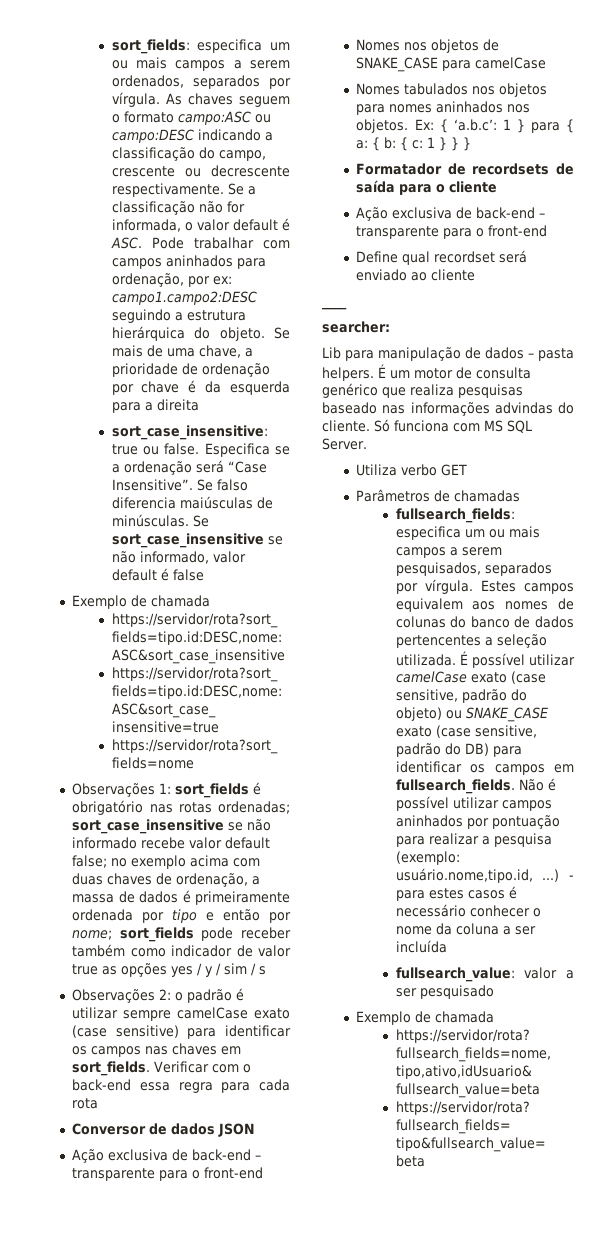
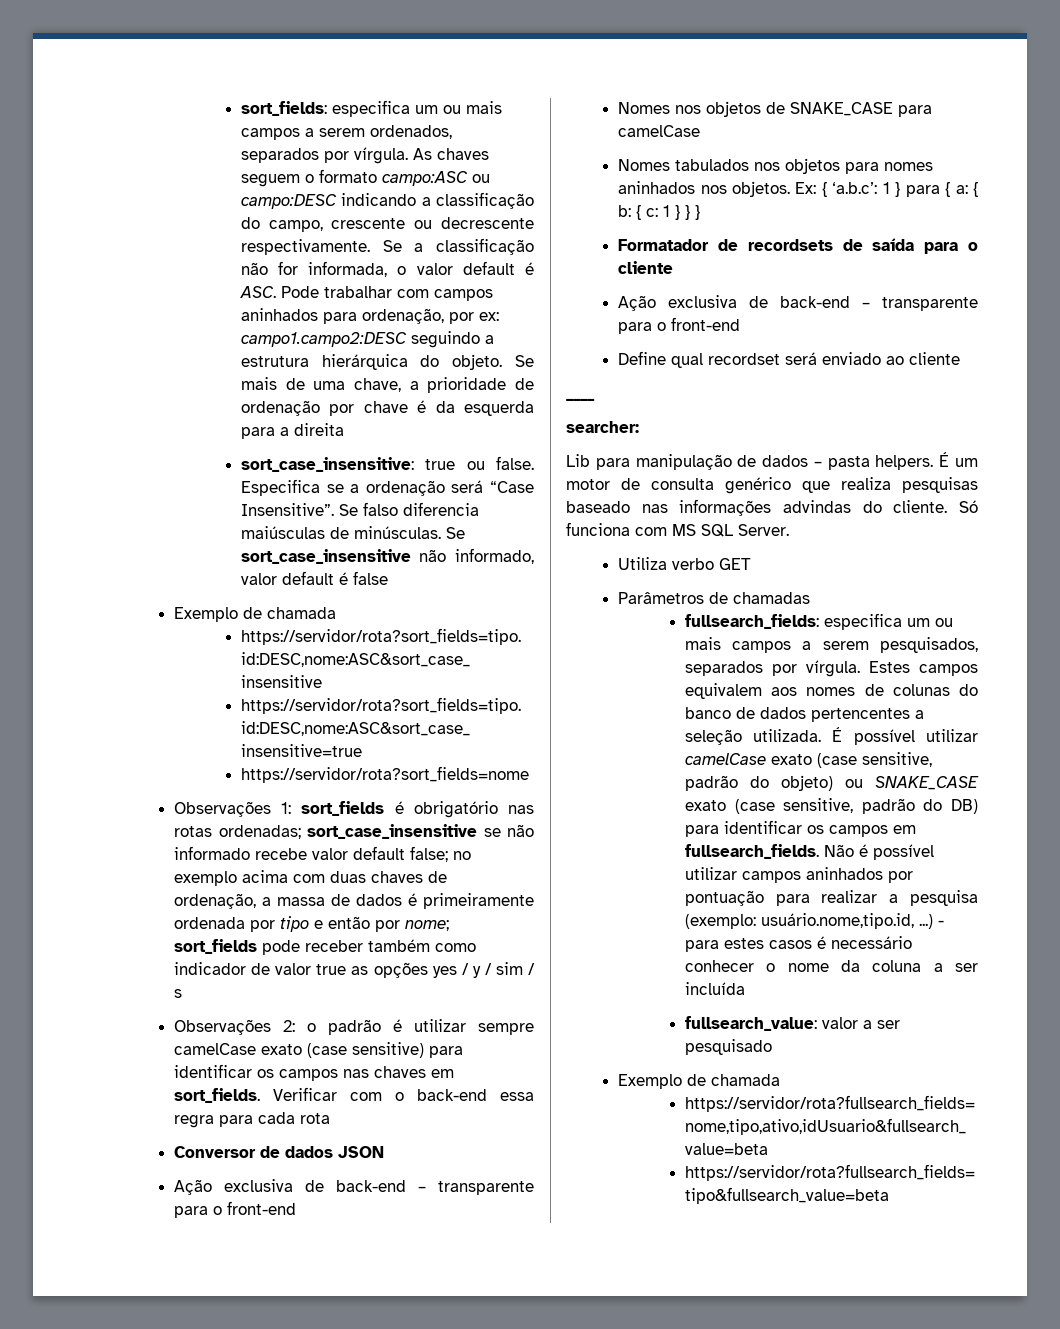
- Se sort_case_insensitive se não informado, valor default é false
+ Se sort_case_insensitive não informado, valor default é false

